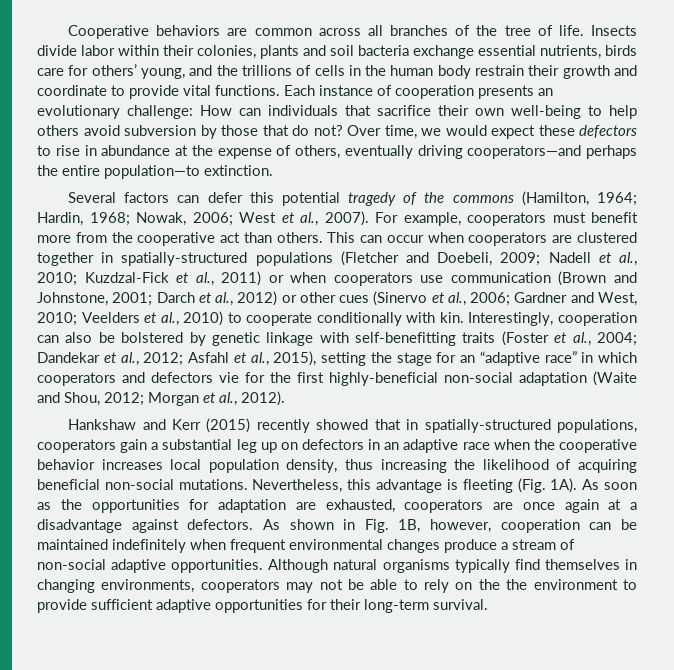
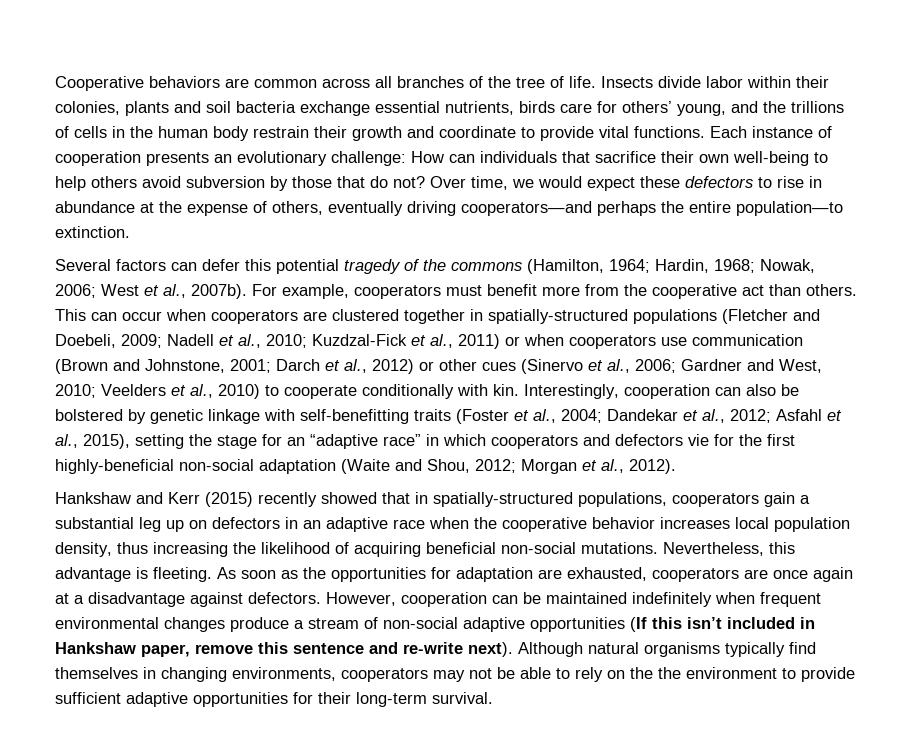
- Several factors can defer this potential tragedy of the commons (Hamilton, 1964; Hardin, 1968; Nowak, 2006; West et al., 2007).
+ Several factors can defer this potential tragedy of the commons (Hamilton, 1964; Hardin, 1968; Nowak, 2006; West et al., 2007b).
- Nevertheless, this advantage is fleeting (Fig. 1A).
+ Nevertheless, this advantage is fleeting.
- As shown in Fig. 1B, however, cooperation can be maintained indefinitely when frequent environmental changes produce a stream of non-social adaptive opportunities.
+ However, cooperation can be maintained indefinitely when frequent environmental changes produce a stream of non-social adaptive opportunities (If this isn’t included in Hankshaw paper, remove this sentence and re-write next).

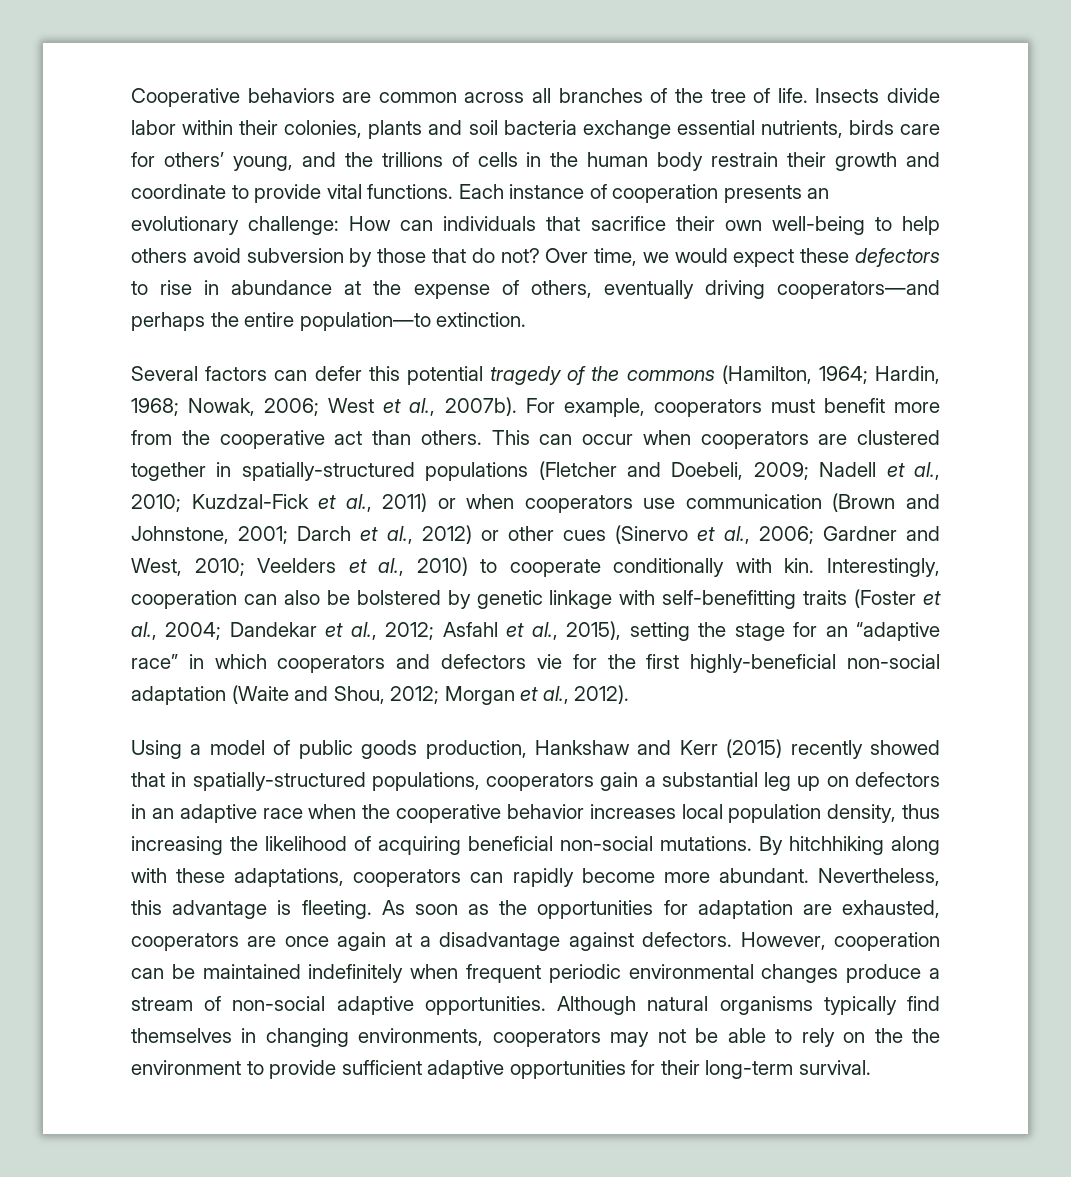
- Hankshaw and Kerr (2015) recently showed that in spatially-structured populations, cooperators gain a substantial leg up on defectors in an adaptive race when the cooperative behavior increases local population density, thus increasing the likelihood of acquiring beneficial non-social mutations.
+ Using a model of public goods production, Hankshaw and Kerr (2015) recently showed that in spatially-structured populations, cooperators gain a substantial leg up on defectors in an adaptive race when the cooperative behavior increases local population density, thus increasing the likelihood of acquiring beneficial non-social mutations.
+ By hitchhiking along with these adaptations, cooperators can rapidly become more abundant.
- However, cooperation can be maintained indefinitely when frequent environmental changes produce a stream of non-social adaptive opportunities (If this isn’t included in Hankshaw paper, remove this sentence and re-write next).
+ However, cooperation can be maintained indefinitely when frequent periodic environmental changes produce a stream of non-social adaptive opportunities.

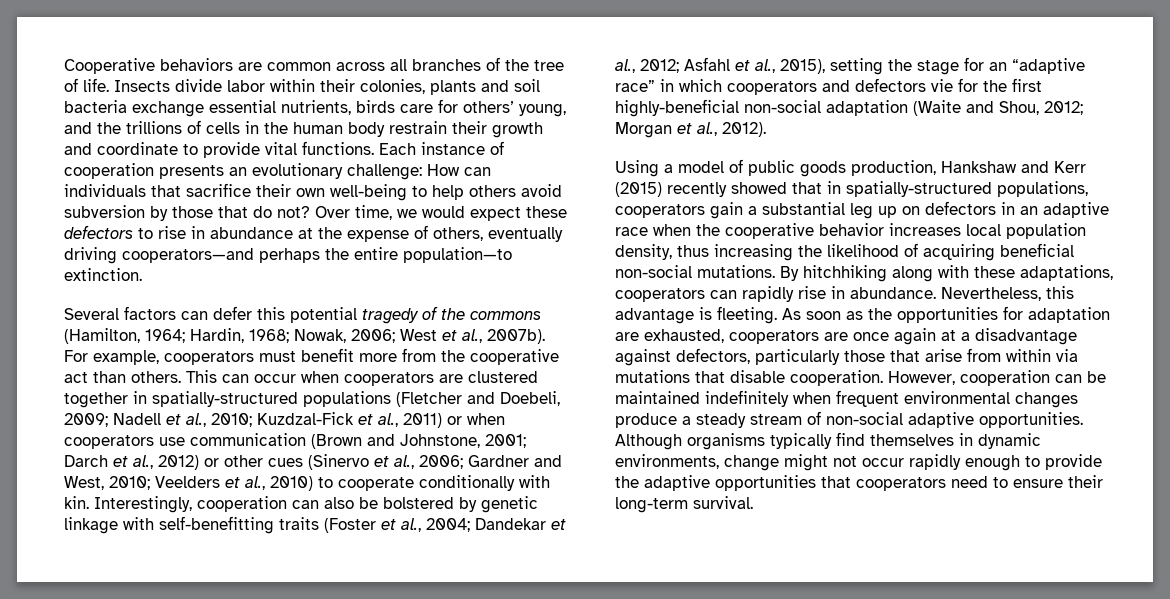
- By hitchhiking along with these adaptations, cooperators can rapidly become more abundant.
+ By hitchhiking along with these adaptations, cooperators can rapidly rise in abundance.
- As soon as the opportunities for adaptation are exhausted, cooperators are once again at a disadvantage against defectors.
+ As soon as the opportunities for adaptation are exhausted, cooperators are once again at a disadvantage against defectors, particularly those that arise from within via mutations that disable cooperation.
- However, cooperation can be maintained indefinitely when frequent periodic environmental changes produce a stream of non-social adaptive opportunities.
+ However, cooperation can be maintained indefinitely when frequent environmental changes produce a steady stream of non-social adaptive opportunities.
- Although natural organisms typically find themselves in changing environments, cooperators may not be able to rely on the the environment to provide sufficient adaptive opportunities for their long-term survival.
+ Although organisms typically find themselves in dynamic environments, change might not occur rapidly enough to provide the adaptive opportunities that cooperators need to ensure their long-term survival.

